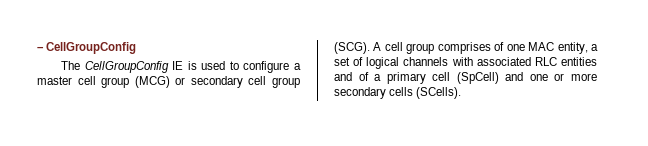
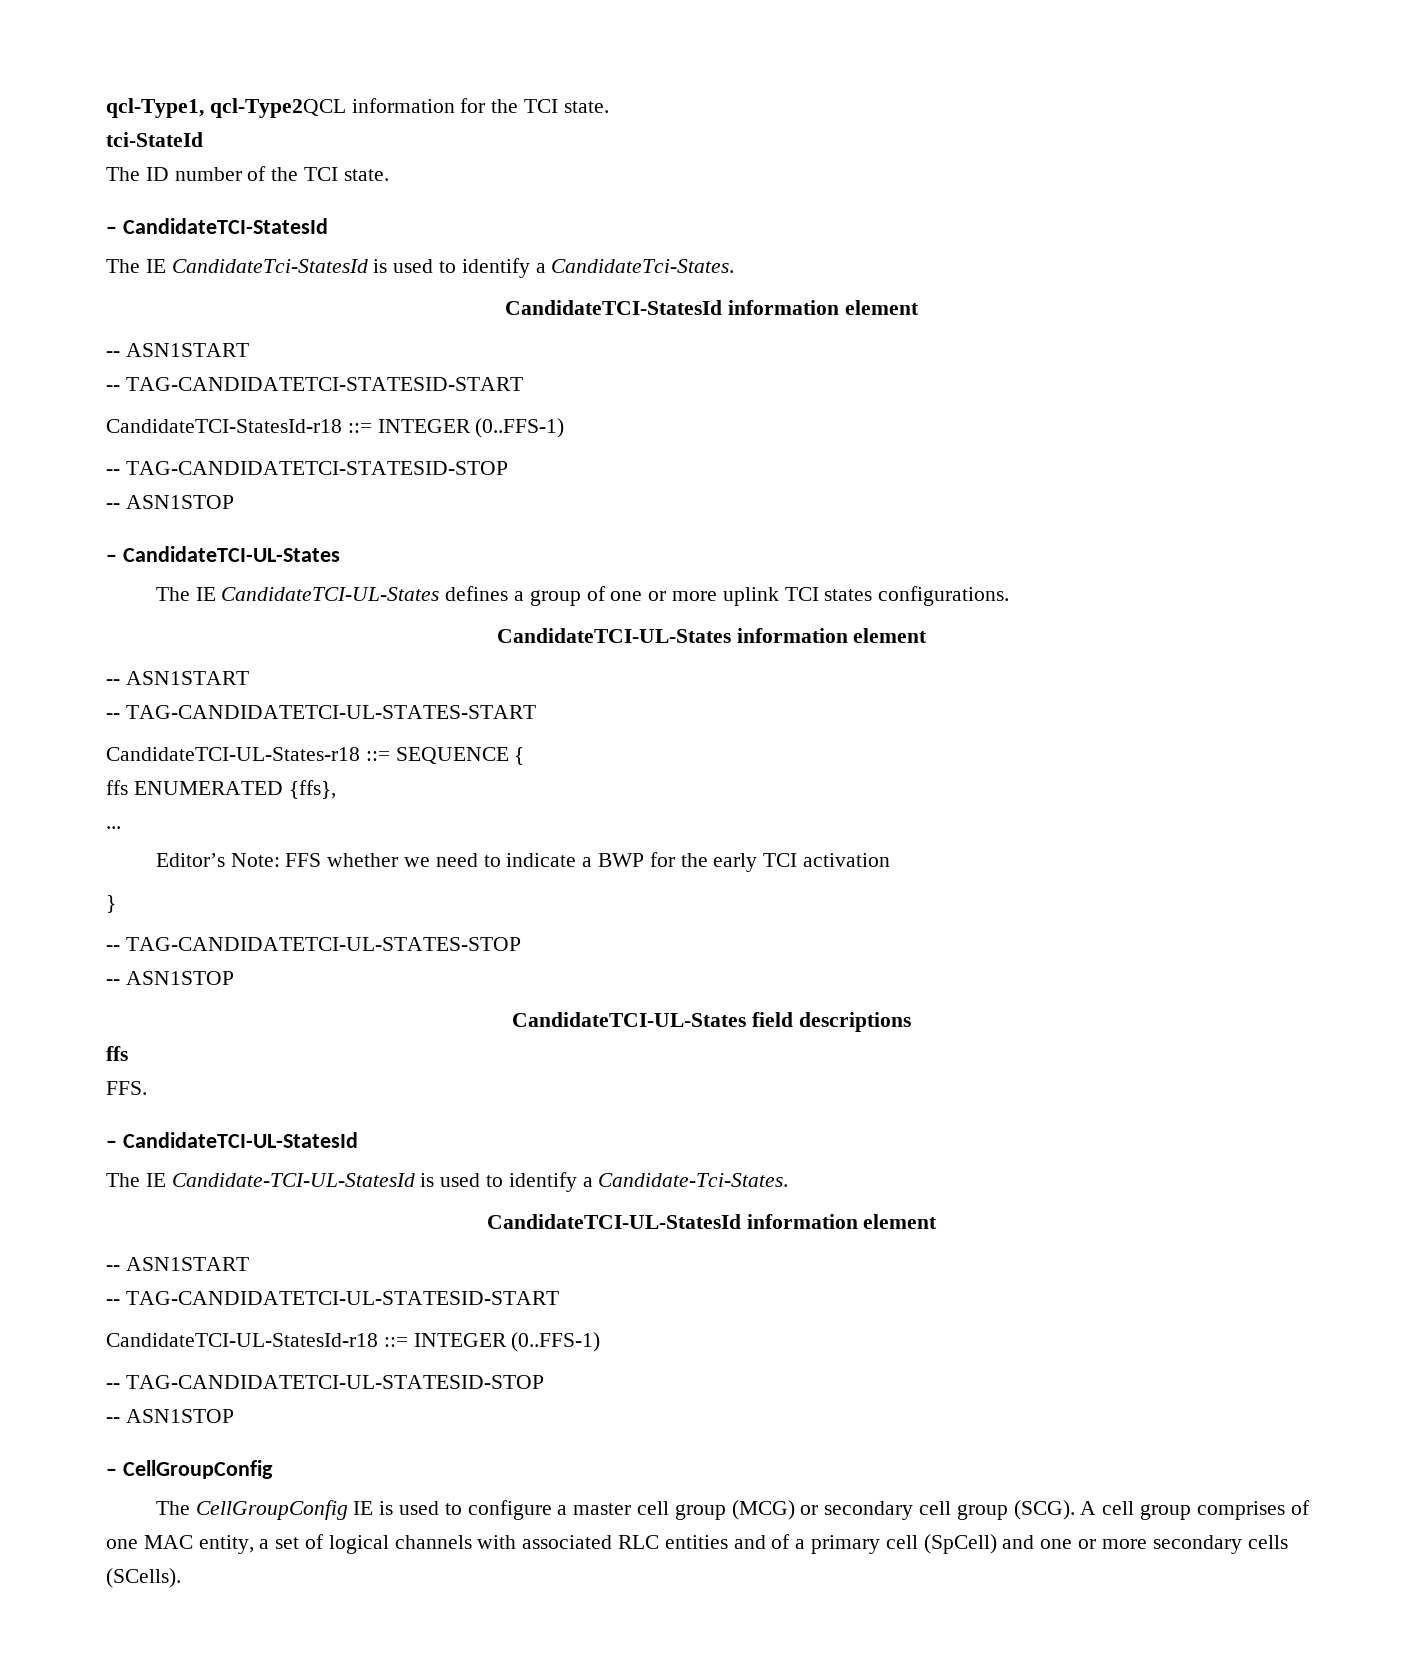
+ qcl-Type1, qcl-Type2QCL information for the TCI state.
+ tci-StateId
+ The ID number of the TCI state.
+ – CandidateTCI-StatesId
+ The IE CandidateTci-StatesId is used to identify a CandidateTci-States.
+ CandidateTCI-StatesId information element
+ -- ASN1START
+ -- TAG-CANDIDATETCI-STATESID-START
+ CandidateTCI-StatesId-r18 ::= INTEGER (0..FFS-1)
+ -- TAG-CANDIDATETCI-STATESID-STOP
+ -- ASN1STOP
+ – CandidateTCI-UL-States
+ The IE CandidateTCI-UL-States defines a group of one or more uplink TCI states configurations.
+ CandidateTCI-UL-States information element
+ -- ASN1START
+ -- TAG-CANDIDATETCI-UL-STATES-START
+ CandidateTCI-UL-States-r18 ::= SEQUENCE {
+ ffs ENUMERATED {ffs},
+ ...
+ Editor’s Note: FFS whether we need to indicate a BWP for the early TCI activation
+ }
+ -- TAG-CANDIDATETCI-UL-STATES-STOP
+ -- ASN1STOP
+ CandidateTCI-UL-States field descriptions
+ ffs
+ FFS.
+ – CandidateTCI-UL-StatesId
+ The IE Candidate-TCI-UL-StatesId is used to identify a Candidate-Tci-States.
+ CandidateTCI-UL-StatesId information element
+ -- ASN1START
+ -- TAG-CANDIDATETCI-UL-STATESID-START
+ CandidateTCI-UL-StatesId-r18 ::= INTEGER (0..FFS-1)
+ -- TAG-CANDIDATETCI-UL-STATESID-STOP
+ -- ASN1STOP

